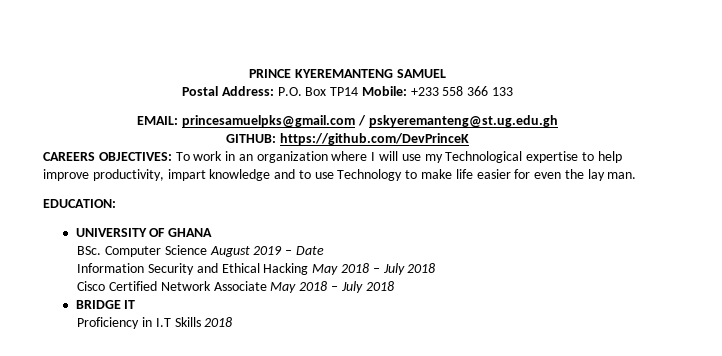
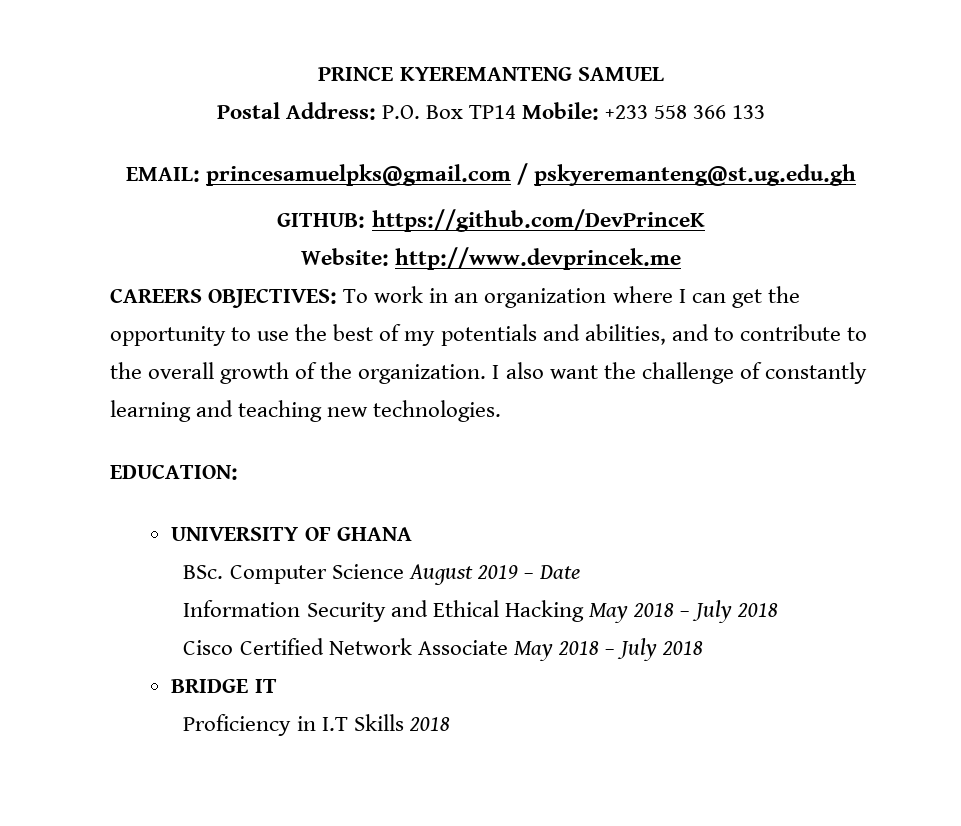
+ Website: http://www.devprincek.me
- CAREERS OBJECTIVES: To work in an organization where I will use my Technological expertise to help improve productivity, impart knowledge and to use Technology to make life easier for even the lay man.
+ CAREERS OBJECTIVES: To work in an organization where I can get the opportunity to use the best of my potentials and abilities, and to contribute to the overall growth of the organization. I also want the challenge of constantly learning and teaching new technologies.

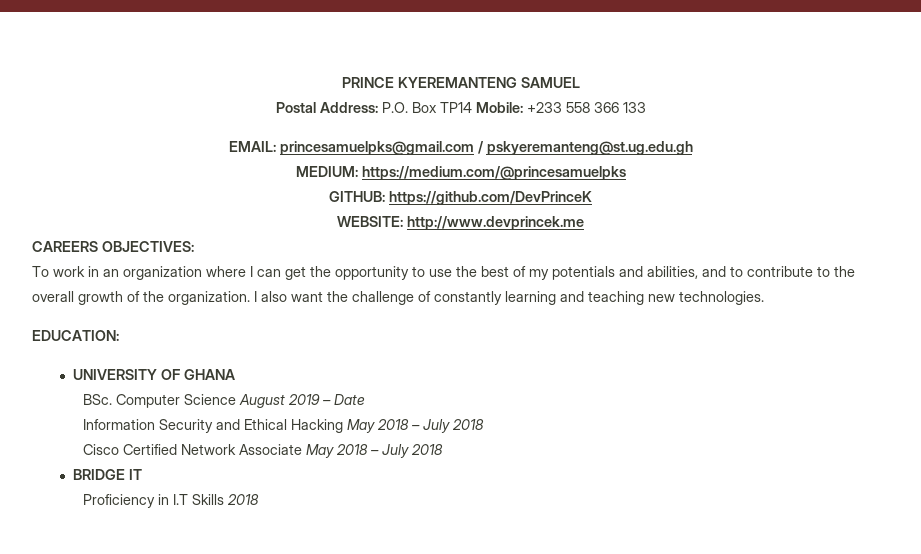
+ MEDIUM: https://medium.com/@princesamuelpks
- Website: http://www.devprincek.me
+ WEBSITE: http://www.devprincek.me
- CAREERS OBJECTIVES: To work in an organization where I can get the opportunity to use the best of my potentials and abilities, and to contribute to the overall growth of the organization.
+ CAREERS OBJECTIVES:
+ To work in an organization where I can get the opportunity to use the best of my potentials and abilities, and to contribute to the overall growth of the organization.

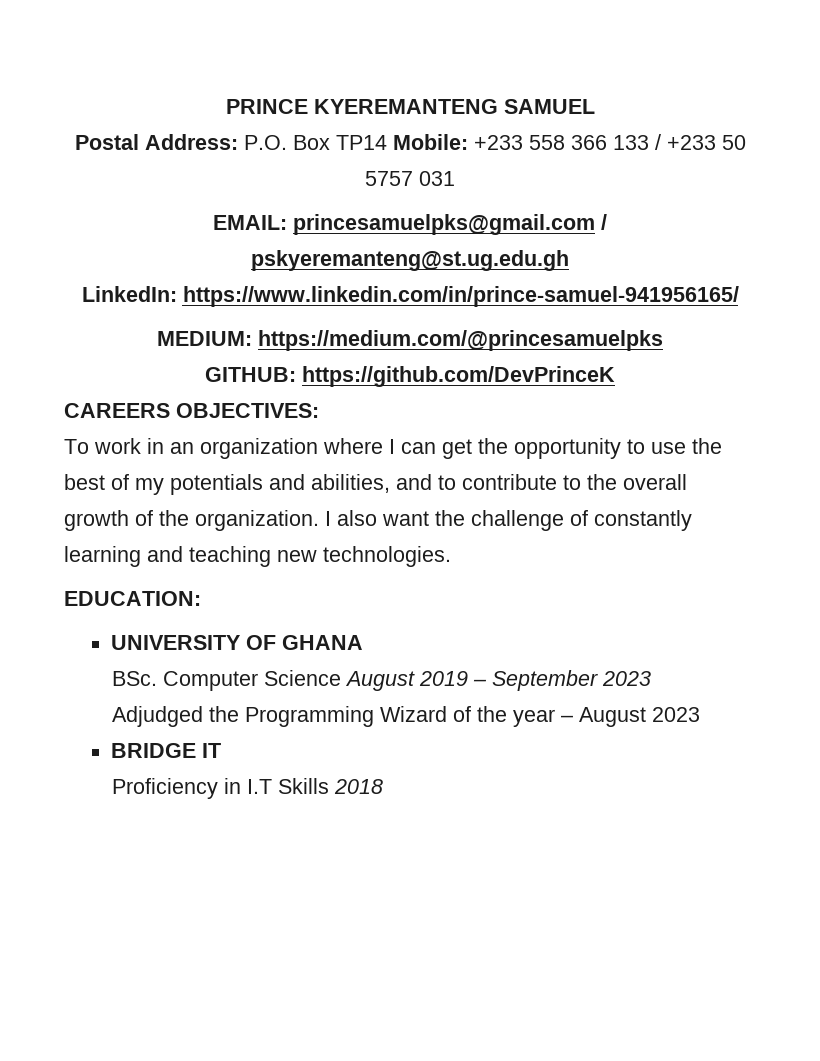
- Postal Address: P.O. Box TP14 Mobile: +233 558 366 133
+ Postal Address: P.O. Box TP14 Mobile: +233 558 366 133 / +233 50 5757 031
+ LinkedIn: https://www.linkedin.com/in/prince-samuel-941956165/
- WEBSITE: http://www.devprincek.me
- BSc. Computer Science August 2019 – Date
- Information Security and Ethical Hacking May 2018 – July 2018
- Cisco Certified Network Associate May 2018 – July 2018
+ BSc. Computer Science August 2019 – September 2023
+ Adjudged the Programming Wizard of the year – August 2023

